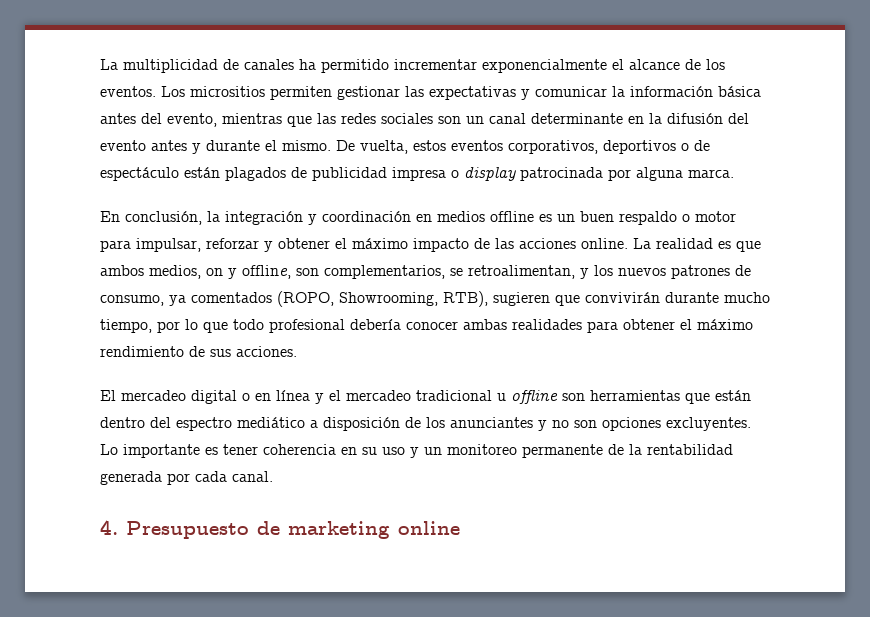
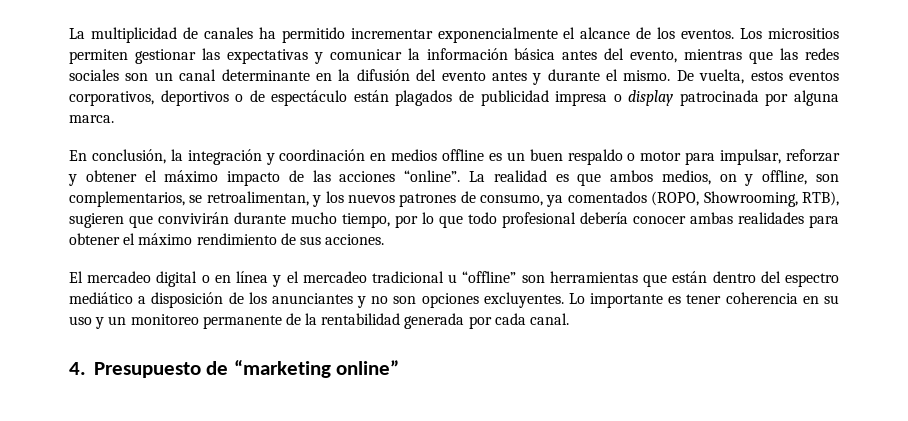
- En conclusión, la integración y coordinación en medios offline es un buen respaldo o motor para impulsar, reforzar y obtener el máximo impacto de las acciones online.
+ En conclusión, la integración y coordinación en medios offline es un buen respaldo o motor para impulsar, reforzar y obtener el máximo impacto de las acciones “online”.
- El mercadeo digital o en línea y el mercadeo tradicional u offline son herramientas que están dentro del espectro mediático a disposición de los anunciantes y no son opciones excluyentes.
+ El mercadeo digital o en línea y el mercadeo tradicional u “offline” son herramientas que están dentro del espectro mediático a disposición de los anunciantes y no son opciones excluyentes.
- 4. Presupuesto de marketing online
+ 4. Presupuesto de “marketing online”

